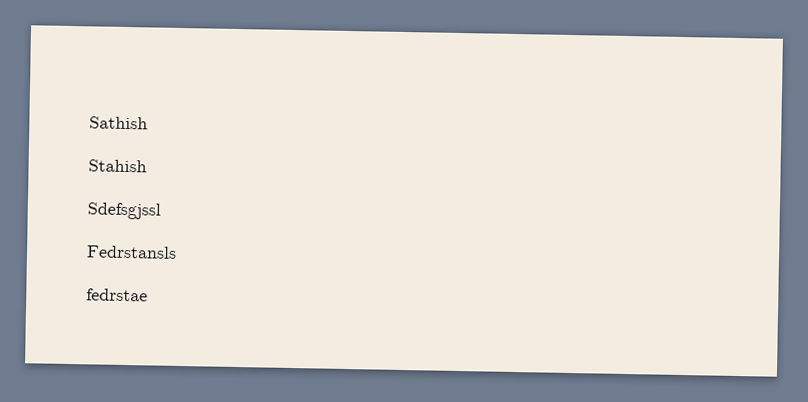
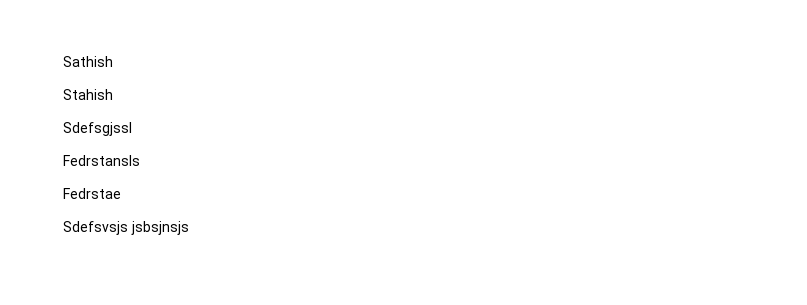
- fedrstae
+ Fedrstae
+ Sdefsvsjs jsbsjnsjs

